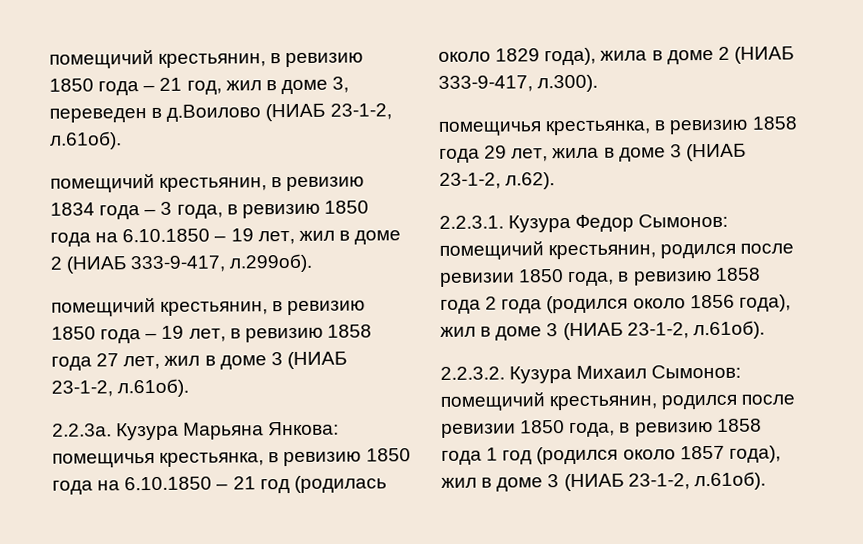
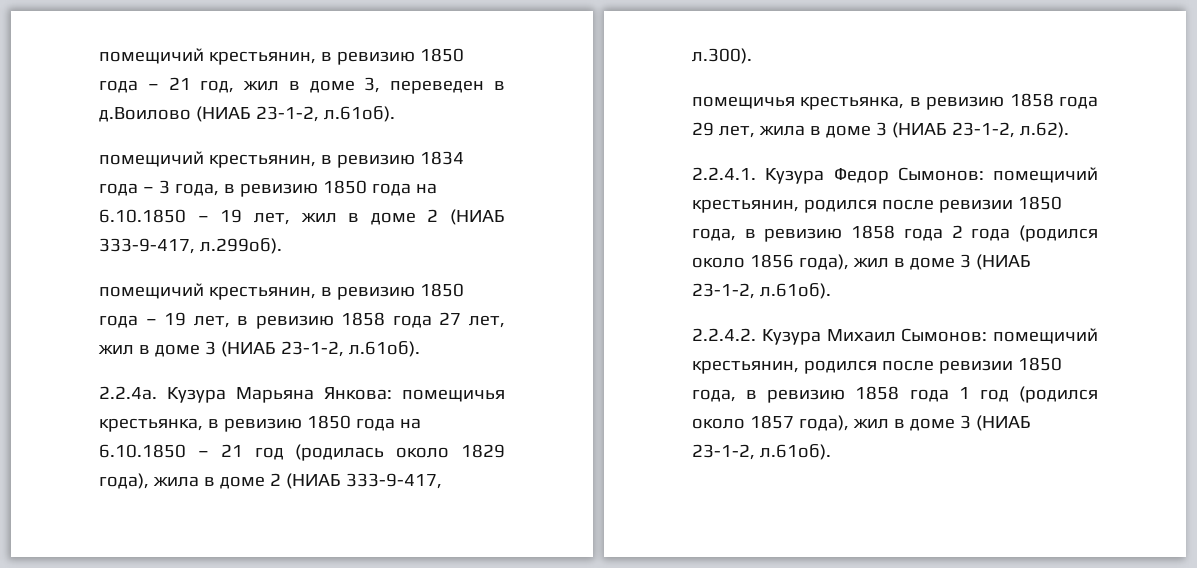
- 2.2.3а. Кузура Марьяна Янкова: помещичья крестьянка, в ревизию 1850 года на 6.10.1850 – 21 год (родилась около 1829 года), жила в доме 2 (НИАБ 333-9-417, л.300).
+ 2.2.4а. Кузура Марьяна Янкова: помещичья крестьянка, в ревизию 1850 года на 6.10.1850 – 21 год (родилась около 1829 года), жила в доме 2 (НИАБ 333-9-417, л.300).
- 2.2.3.1. Кузура Федор Сымонов: помещичий крестьянин, родился после ревизии 1850 года, в ревизию 1858 года 2 года (родился около 1856 года), жил в доме 3 (НИАБ 23-1-2, л.61об).
+ 2.2.4.1. Кузура Федор Сымонов: помещичий крестьянин, родился после ревизии 1850 года, в ревизию 1858 года 2 года (родился около 1856 года), жил в доме 3 (НИАБ 23-1-2, л.61об).
- 2.2.3.2. Кузура Михаил Сымонов: помещичий крестьянин, родился после ревизии 1850 года, в ревизию 1858 года 1 год (родился около 1857 года), жил в доме 3 (НИАБ 23-1-2, л.61об).
+ 2.2.4.2. Кузура Михаил Сымонов: помещичий крестьянин, родился после ревизии 1850 года, в ревизию 1858 года 1 год (родился около 1857 года), жил в доме 3 (НИАБ 23-1-2, л.61об).

